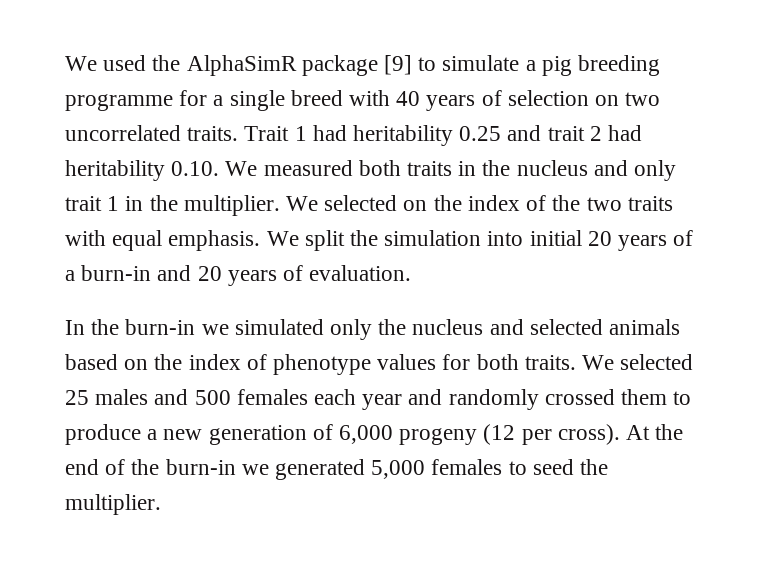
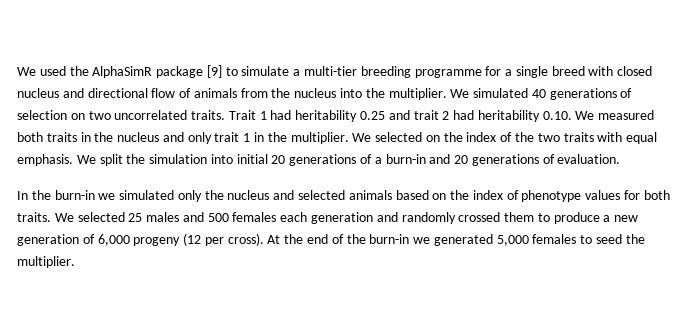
- We used the AlphaSimR package [9] to simulate a pig breeding programme for a single breed with 40 years of selection on two uncorrelated traits.
+ We used the AlphaSimR package [9] to simulate a multi-tier breeding programme for a single breed with closed nucleus and directional flow of animals from the nucleus into the multiplier. We simulated 40 generations of selection on two uncorrelated traits.
- We split the simulation into initial 20 years of a burn-in and 20 years of evaluation.
+ We split the simulation into initial 20 generations of a burn-in and 20 generations of evaluation.
- We selected 25 males and 500 females each year and randomly crossed them to produce a new generation of 6,000 progeny (12 per cross).
+ We selected 25 males and 500 females each generation and randomly crossed them to produce a new generation of 6,000 progeny (12 per cross).

